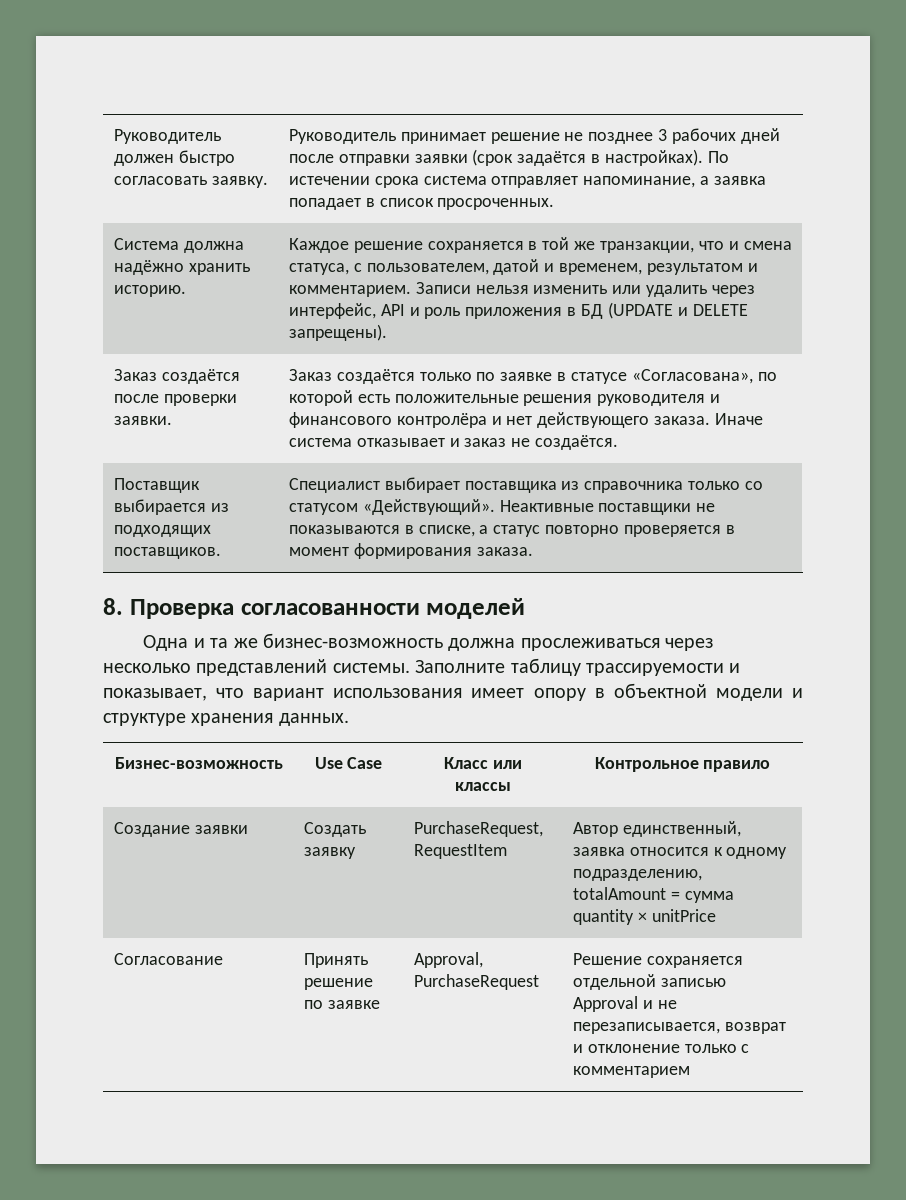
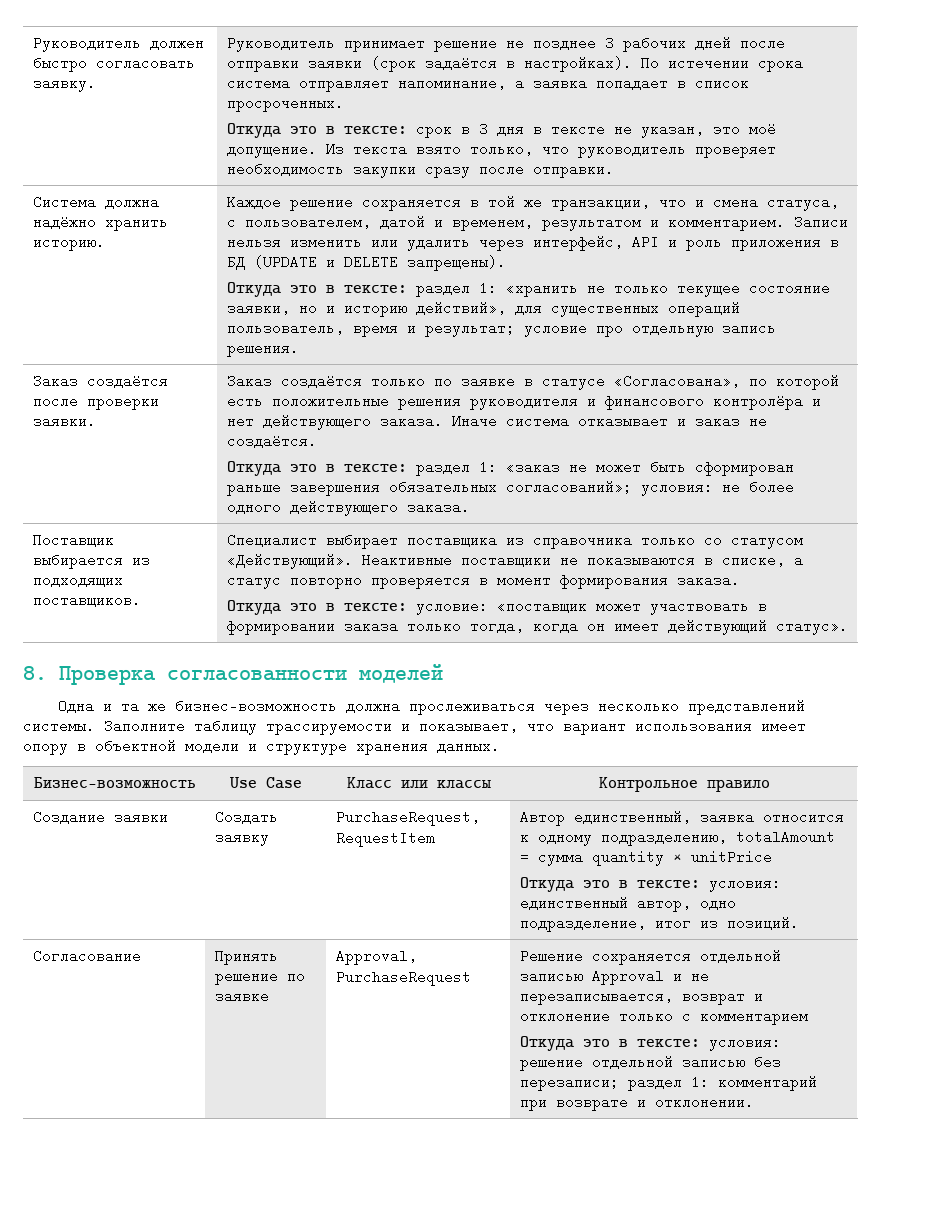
+ Откуда это в тексте: срок в 3 дня в тексте не указан, это моё допущение. Из текста взято только, что руководитель проверяет необходимость закупки сразу после отправки.
+ Откуда это в тексте: раздел 1: «хранить не только текущее состояние заявки, но и историю действий», для существенных операций пользователь, время и результат; условие про отдельную запись решения.
+ Откуда это в тексте: раздел 1: «заказ не может быть сформирован раньше завершения обязательных согласований»; условия: не более одного действующего заказа.
+ Откуда это в тексте: условие: «поставщик может участвовать в формировании заказа только тогда, когда он имеет действующий статус».
  Создание заявки | Создать заявку | PurchaseRequest, RequestItem | Автор единственный, заявка относится к одному подразделению, totalAmount = сумма quantity × unitPrice
+ Откуда это в тексте: условия: единственный автор, одно подразделение, итог из позиций.
  Согласование | Принять решение по заявке | Approval, PurchaseRequest | Решение сохраняется отдельной записью Approval и не перезаписывается, возврат и отклонение только с комментарием
+ Откуда это в тексте: условия: решение отдельной записью без перезаписи; раздел 1: комментарий при возврате и отклонении.

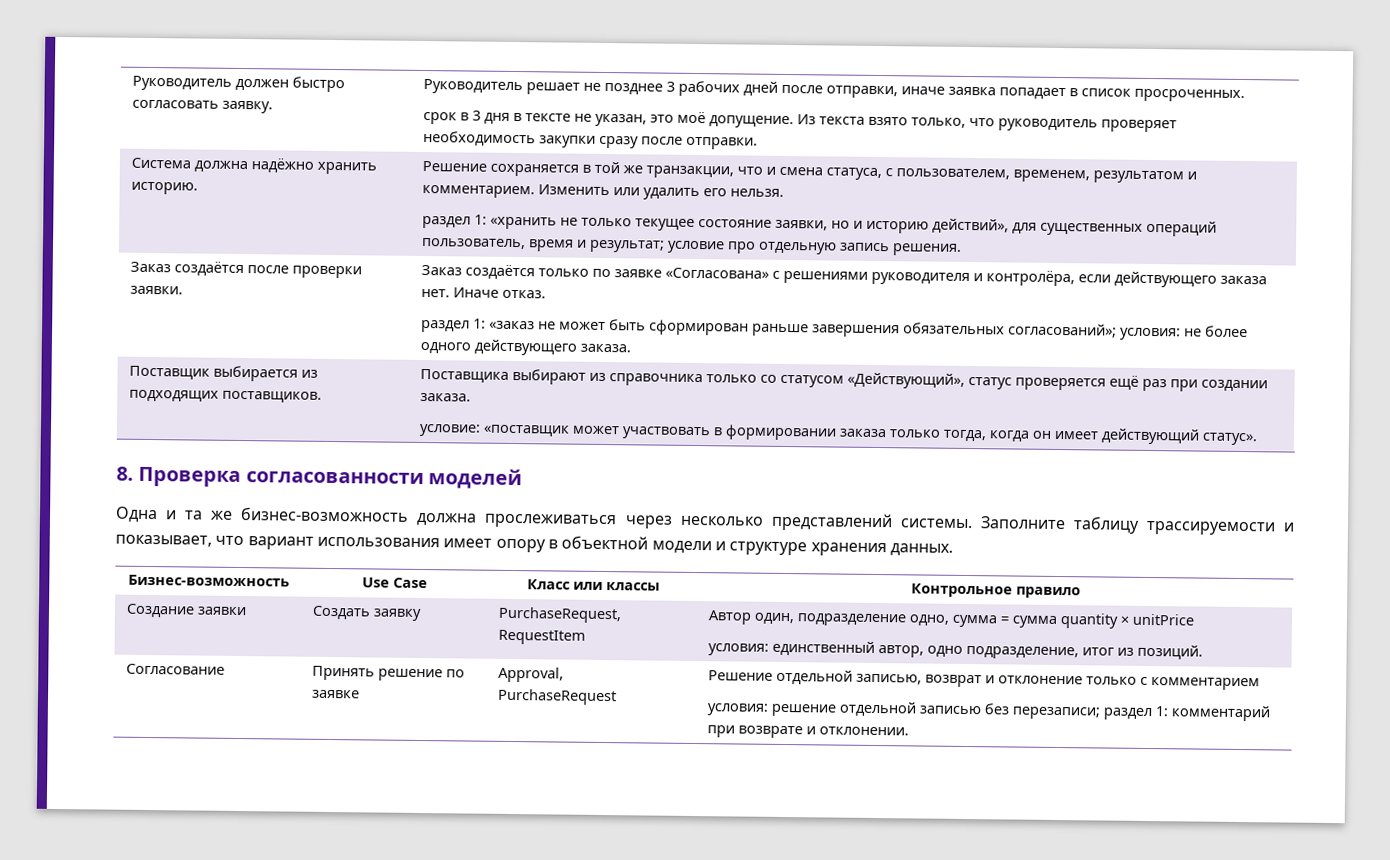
- Руководитель принимает решение не позднее 3 рабочих дней после отправки заявки (срок задаётся в настройках). По истечении срока система отправляет напоминание, а заявка попадает в список просроченных.
+ Руководитель решает не позднее 3 рабочих дней после отправки, иначе заявка попадает в список просроченных.
- Откуда это в тексте: срок в 3 дня в тексте не указан, это моё допущение.
+ срок в 3 дня в тексте не указан, это моё допущение.
- Каждое решение сохраняется в той же транзакции, что и смена статуса, с пользователем, датой и временем, результатом и комментарием.
+ Решение сохраняется в той же транзакции, что и смена статуса, с пользователем, временем, результатом и комментарием.
- Записи нельзя изменить или удалить через интерфейс, API и роль приложения в БД (UPDATE и DELETE запрещены).
- Откуда это в тексте: раздел 1: «хранить не только текущее состояние заявки, но и историю действий», для существенных операций пользователь, время и результат; условие про отдельную запись решения.
+ Изменить или удалить его нельзя.
+ раздел 1: «хранить не только текущее состояние заявки, но и историю действий», для существенных операций пользователь, время и результат; условие про отдельную запись решения.
- Заказ создаётся только по заявке в статусе «Согласована», по которой есть положительные решения руководителя и финансового контролёра и нет действующего заказа. Иначе система отказывает и заказ не создаётся.
- Откуда это в тексте: раздел 1: «заказ не может быть сформирован раньше завершения обязательных согласований»; условия: не более одного действующего заказа.
+ Заказ создаётся только по заявке «Согласована» с решениями руководителя и контролёра, если действующего заказа нет. Иначе отказ.
+ раздел 1: «заказ не может быть сформирован раньше завершения обязательных согласований»; условия: не более одного действующего заказа.
- Специалист выбирает поставщика из справочника только со статусом «Действующий». Неактивные поставщики не показываются в списке, а статус повторно проверяется в момент формирования заказа.
- Откуда это в тексте: условие: «поставщик может участвовать в формировании заказа только тогда, когда он имеет действующий статус».
+ Поставщика выбирают из справочника только со статусом «Действующий», статус проверяется ещё раз при создании заказа.
+ условие: «поставщик может участвовать в формировании заказа только тогда, когда он имеет действующий статус».
- Создание заявки | Создать заявку | PurchaseRequest, RequestItem | Автор единственный, заявка относится к одному подразделению, totalAmount = сумма quantity × unitPrice
- Откуда это в тексте: условия: единственный автор, одно подразделение, итог из позиций.
+ Создание заявки | Создать заявку | PurchaseRequest, RequestItem | Автор один, подразделение одно, сумма = сумма quantity × unitPrice
+ условия: единственный автор, одно подразделение, итог из позиций.
- Согласование | Принять решение по заявке | Approval, PurchaseRequest | Решение сохраняется отдельной записью Approval и не перезаписывается, возврат и отклонение только с комментарием
- Откуда это в тексте: условия: решение отдельной записью без перезаписи; раздел 1: комментарий при возврате и отклонении.
+ Согласование | Принять решение по заявке | Approval, PurchaseRequest | Решение отдельной записью, возврат и отклонение только с комментарием
+ условия: решение отдельной записью без перезаписи; раздел 1: комментарий при возврате и отклонении.

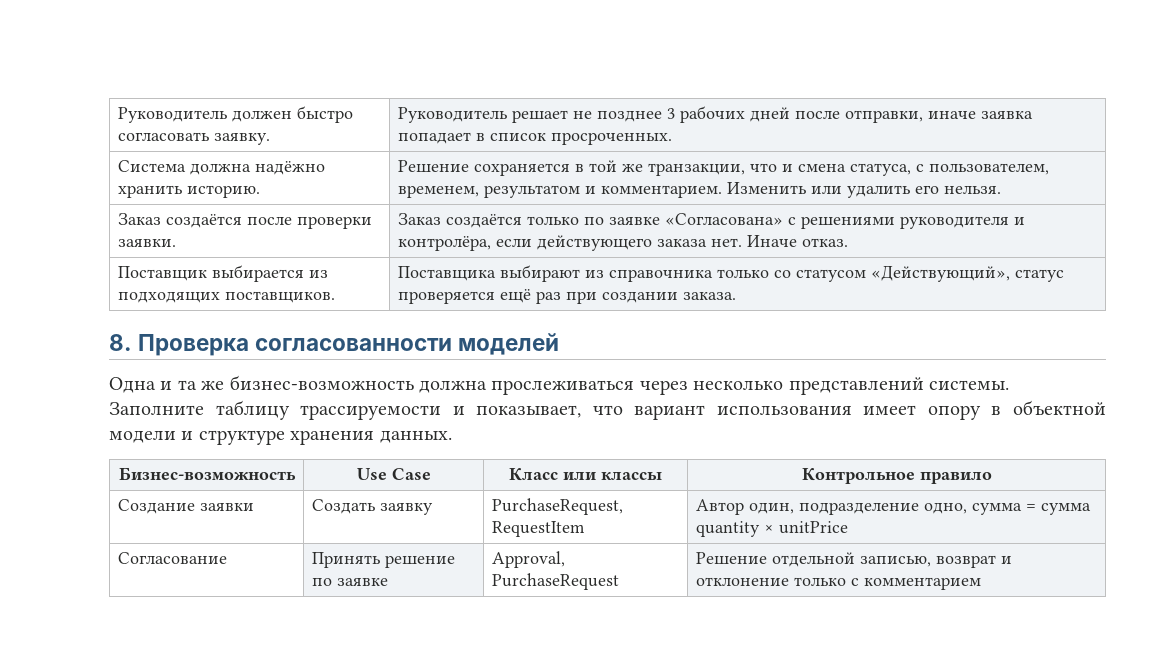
- срок в 3 дня в тексте не указан, это моё допущение. Из текста взято только, что руководитель проверяет необходимость закупки сразу после отправки.
- раздел 1: «хранить не только текущее состояние заявки, но и историю действий», для существенных операций пользователь, время и результат; условие про отдельную запись решения.
  Заказ создаётся после проверки заявки. | Заказ создаётся только по заявке «Согласована» с решениями руководителя и контролёра, если действующего заказа нет. Иначе отказ.
- раздел 1: «заказ не может быть сформирован раньше завершения обязательных согласований»; условия: не более одного действующего заказа.
  Поставщик выбирается из подходящих поставщиков. | Поставщика выбирают из справочника только со статусом «Действующий», статус проверяется ещё раз при создании заказа.
- условие: «поставщик может участвовать в формировании заказа только тогда, когда он имеет действующий статус».
  Создание заявки | Создать заявку | PurchaseRequest, RequestItem | Автор один, подразделение одно, сумма = сумма quantity × unitPrice
- условия: единственный автор, одно подразделение, итог из позиций.
  Согласование | Принять решение по заявке | Approval, PurchaseRequest | Решение отдельной записью, возврат и отклонение только с комментарием
- условия: решение отдельной записью без перезаписи; раздел 1: комментарий при возврате и отклонении.

